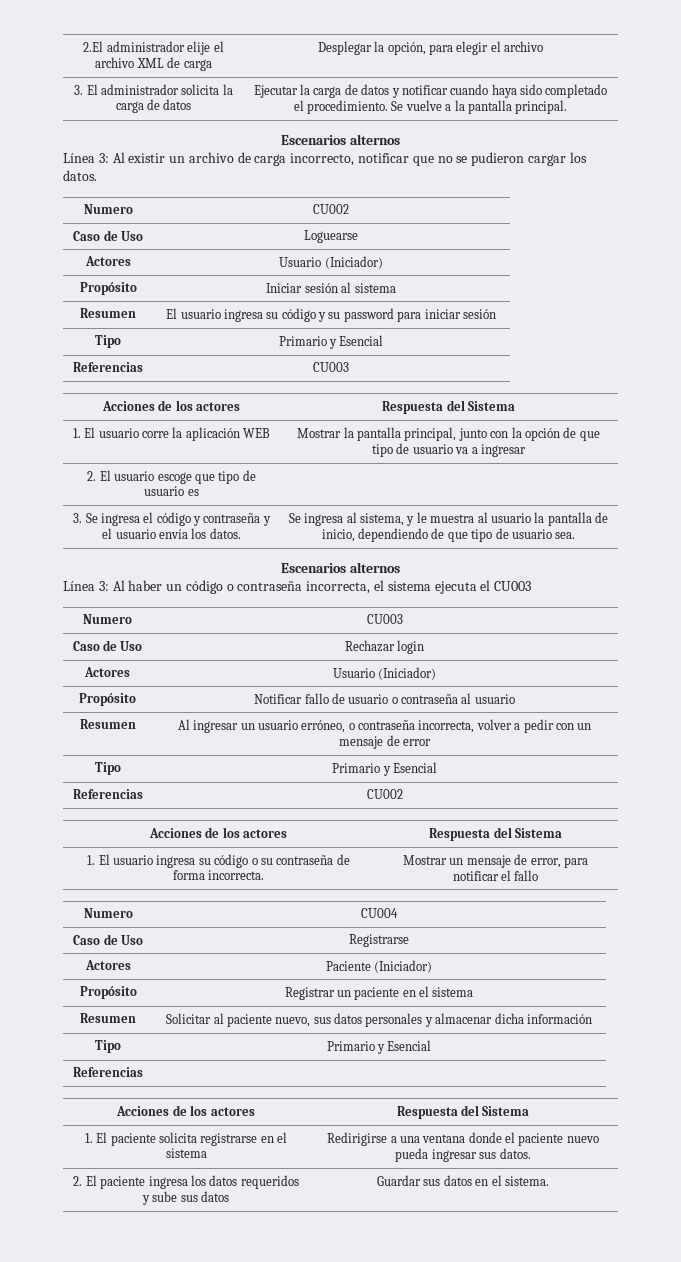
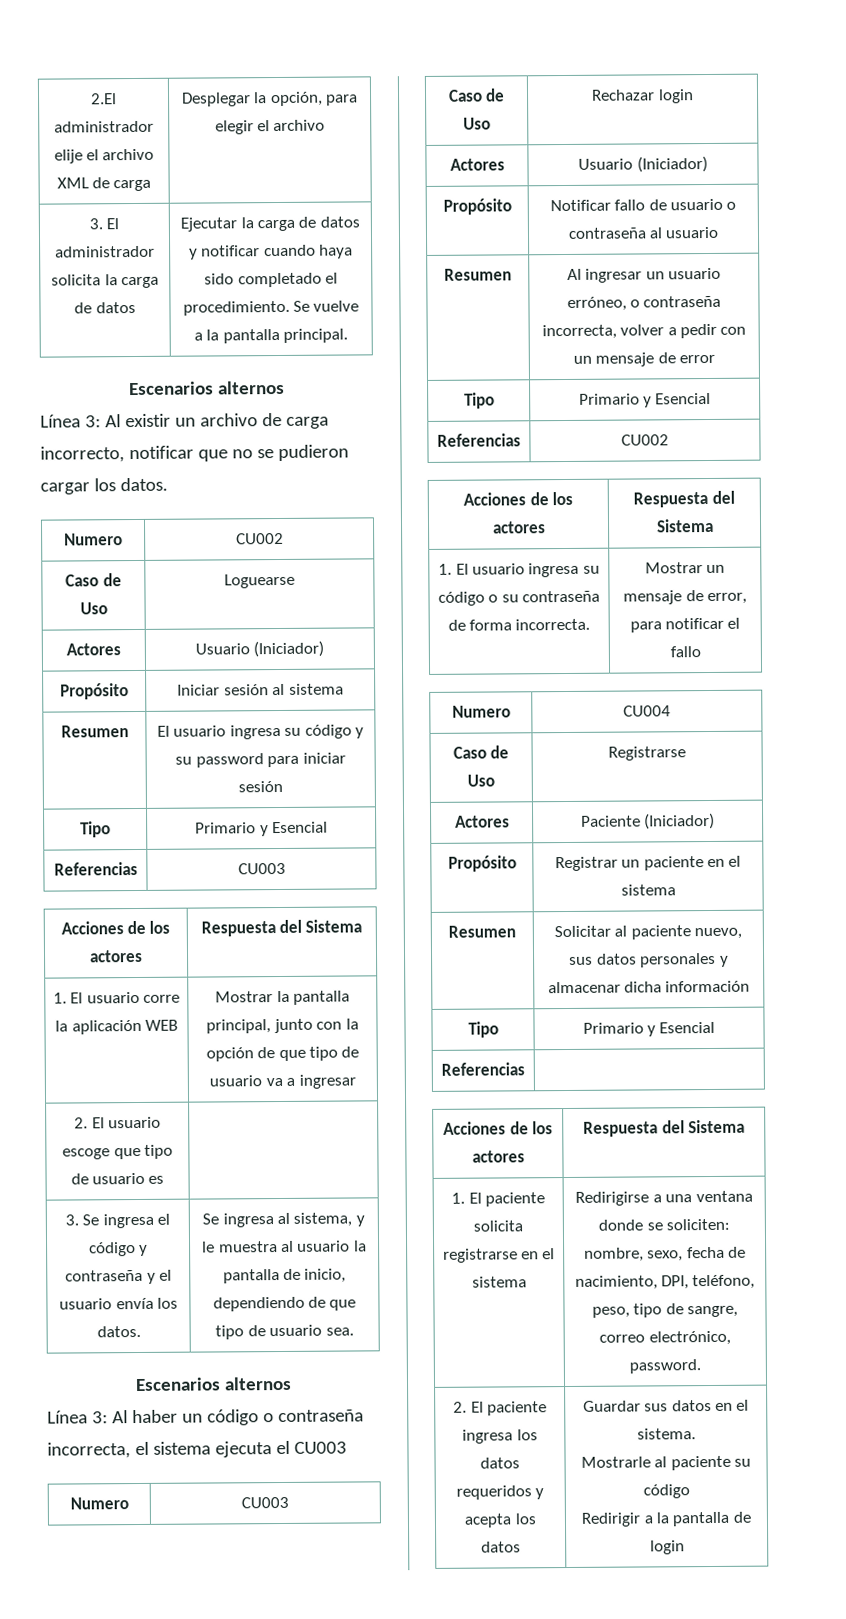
- 1. El paciente solicita registrarse en el sistema | Redirigirse a una ventana donde el paciente nuevo pueda ingresar sus datos.
+ 1. El paciente solicita registrarse en el sistema | Redirigirse a una ventana donde se soliciten: nombre, sexo, fecha de nacimiento, DPI, teléfono, peso, tipo de sangre, correo electrónico, password.
- 2. El paciente ingresa los datos requeridos y sube sus datos | Guardar sus datos en el sistema.
+ 2. El paciente ingresa los datos requeridos y acepta los datos | Guardar sus datos en el sistema.
+ Mostrarle al paciente su código
+ Redirigir a la pantalla de login

